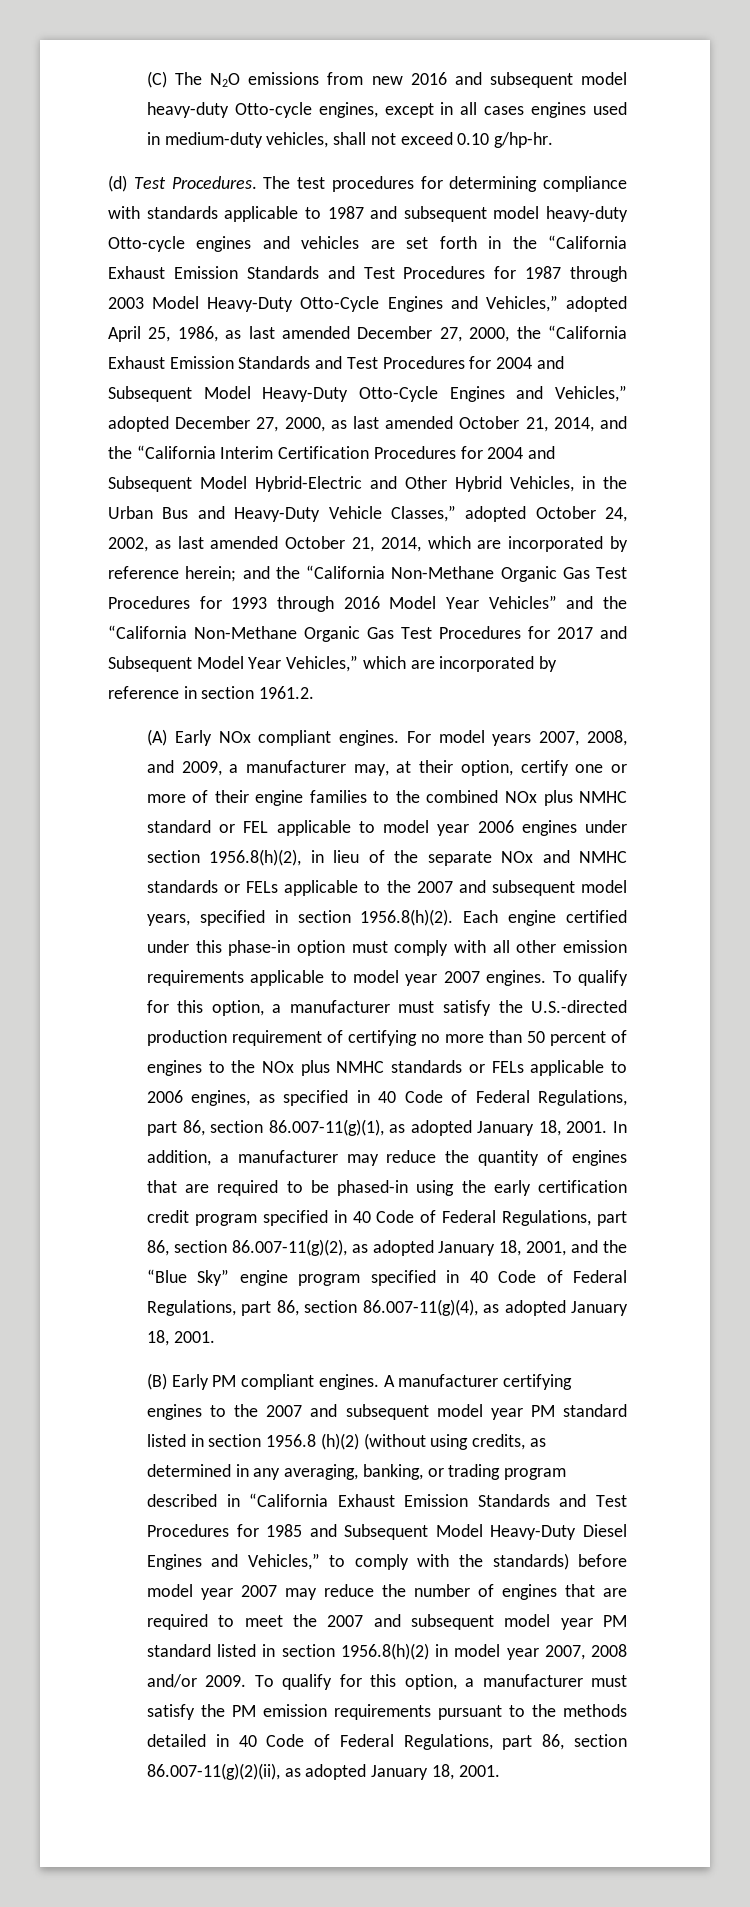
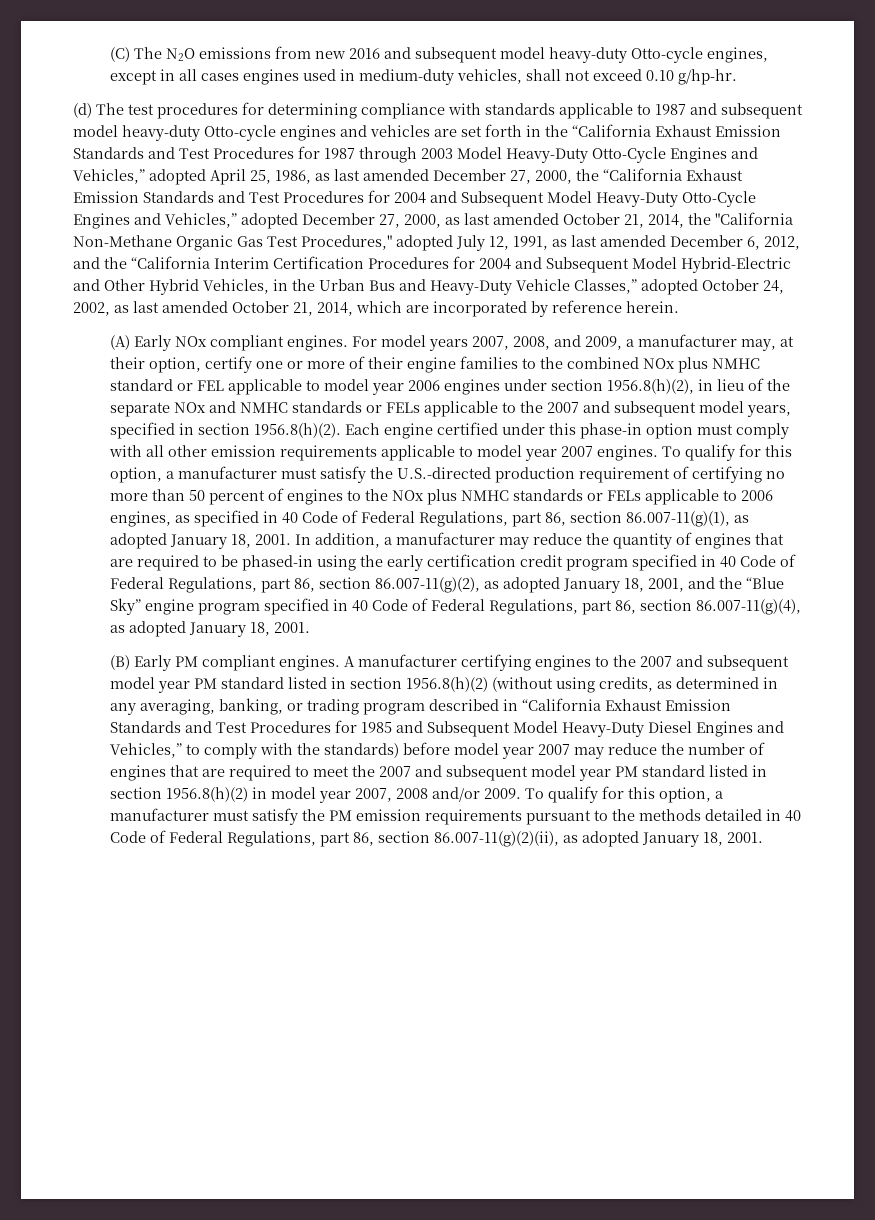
- (d) Test Procedures. The test procedures for determining compliance with standards applicable to 1987 and subsequent model heavy-duty Otto-cycle engines and vehicles are set forth in the “California Exhaust Emission Standards and Test Procedures for 1987 through 2003 Model Heavy-Duty Otto-Cycle Engines and Vehicles,” adopted April 25, 1986, as last amended December 27, 2000, the “California Exhaust Emission Standards and Test Procedures for 2004 and Subsequent Model Heavy-Duty Otto-Cycle Engines and Vehicles,” adopted December 27, 2000, as last amended October 21, 2014, and the “California Interim Certification Procedures for 2004 and Subsequent Model Hybrid-Electric and Other Hybrid Vehicles, in the Urban Bus and Heavy-Duty Vehicle Classes,” adopted October 24, 2002, as last amended October 21, 2014, which are incorporated by reference herein; and the “California Non-Methane Organic Gas Test Procedures for 1993 through 2016 Model Year Vehicles” and the “California Non-Methane Organic Gas Test Procedures for 2017 and Subsequent Model Year Vehicles,” which are incorporated by reference in section 1961.2.
+ (d) The test procedures for determining compliance with standards applicable to 1987 and subsequent model heavy-duty Otto-cycle engines and vehicles are set forth in the “California Exhaust Emission Standards and Test Procedures for 1987 through 2003 Model Heavy-Duty Otto-Cycle Engines and Vehicles,” adopted April 25, 1986, as last amended December 27, 2000, the “California Exhaust Emission Standards and Test Procedures for 2004 and Subsequent Model Heavy-Duty Otto-Cycle Engines and Vehicles,” adopted December 27, 2000, as last amended October 21, 2014, the "California Non-Methane Organic Gas Test Procedures," adopted July 12, 1991, as last amended December 6, 2012, and the “California Interim Certification Procedures for 2004 and Subsequent Model Hybrid-Electric and Other Hybrid Vehicles, in the Urban Bus and Heavy-Duty Vehicle Classes,” adopted October 24, 2002, as last amended October 21, 2014, which are incorporated by reference herein.
- A manufacturer certifying engines to the 2007 and subsequent model year PM standard listed in section 1956.8 (h)(2) (without using credits, as determined in any averaging, banking, or trading program described in “California Exhaust Emission Standards and Test Procedures for 1985 and Subsequent Model Heavy-Duty Diesel Engines and Vehicles,” to comply with the standards) before model year 2007 may reduce the number of engines that are required to meet the 2007 and subsequent model year PM standard listed in section 1956.8(h)(2) in model year 2007, 2008 and/or 2009.
+ A manufacturer certifying engines to the 2007 and subsequent model year PM standard listed in section 1956.8(h)(2) (without using credits, as determined in any averaging, banking, or trading program described in “California Exhaust Emission Standards and Test Procedures for 1985 and Subsequent Model Heavy-Duty Diesel Engines and Vehicles,” to comply with the standards) before model year 2007 may reduce the number of engines that are required to meet the 2007 and subsequent model year PM standard listed in section 1956.8(h)(2) in model year 2007, 2008 and/or 2009.

